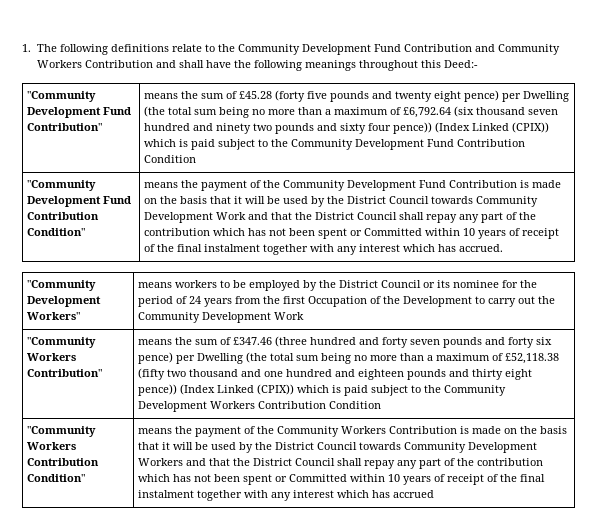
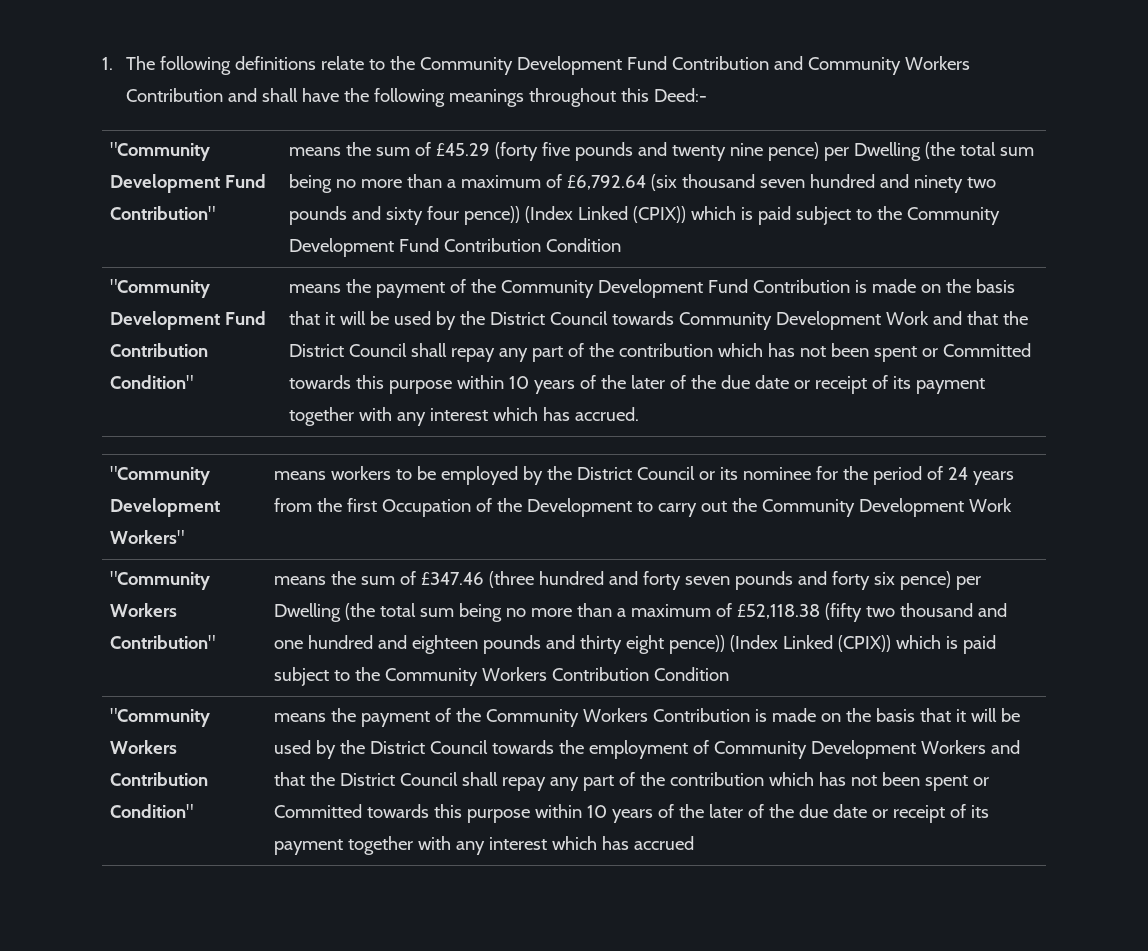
- means the sum of £45.28 (forty five pounds and twenty eight pence) per Dwelling (the total sum being no more than a maximum of £6,792.64 (six thousand seven hundred and ninety two pounds and sixty four pence)) (Index Linked (CPIX)) which is paid subject to the Community Development Fund Contribution Condition
+ means the sum of £45.29 (forty five pounds and twenty nine pence) per Dwelling (the total sum being no more than a maximum of £6,792.64 (six thousand seven hundred and ninety two pounds and sixty four pence)) (Index Linked (CPIX)) which is paid subject to the Community Development Fund Contribution Condition
- means the payment of the Community Development Fund Contribution is made on the basis that it will be used by the District Council towards Community Development Work and that the District Council shall repay any part of the contribution which has not been spent or Committed within 10 years of receipt of the final instalment together with any interest which has accrued.
+ means the payment of the Community Development Fund Contribution is made on the basis that it will be used by the District Council towards Community Development Work and that the District Council shall repay any part of the contribution which has not been spent or Committed towards this purpose within 10 years of the later of the due date or receipt of its payment together with any interest which has accrued.
- means the sum of £347.46 (three hundred and forty seven pounds and forty six pence) per Dwelling (the total sum being no more than a maximum of £52,118.38 (fifty two thousand and one hundred and eighteen pounds and thirty eight pence)) (Index Linked (CPIX)) which is paid subject to the Community Development Workers Contribution Condition
+ means the sum of £347.46 (three hundred and forty seven pounds and forty six pence) per Dwelling (the total sum being no more than a maximum of £52,118.38 (fifty two thousand and one hundred and eighteen pounds and thirty eight pence)) (Index Linked (CPIX)) which is paid subject to the Community Workers Contribution Condition
- means the payment of the Community Workers Contribution is made on the basis that it will be used by the District Council towards Community Development Workers and that the District Council shall repay any part of the contribution which has not been spent or Committed within 10 years of receipt of the final instalment together with any interest which has accrued
+ means the payment of the Community Workers Contribution is made on the basis that it will be used by the District Council towards the employment of Community Development Workers and that the District Council shall repay any part of the contribution which has not been spent or Committed towards this purpose within 10 years of the later of the due date or receipt of its payment together with any interest which has accrued

